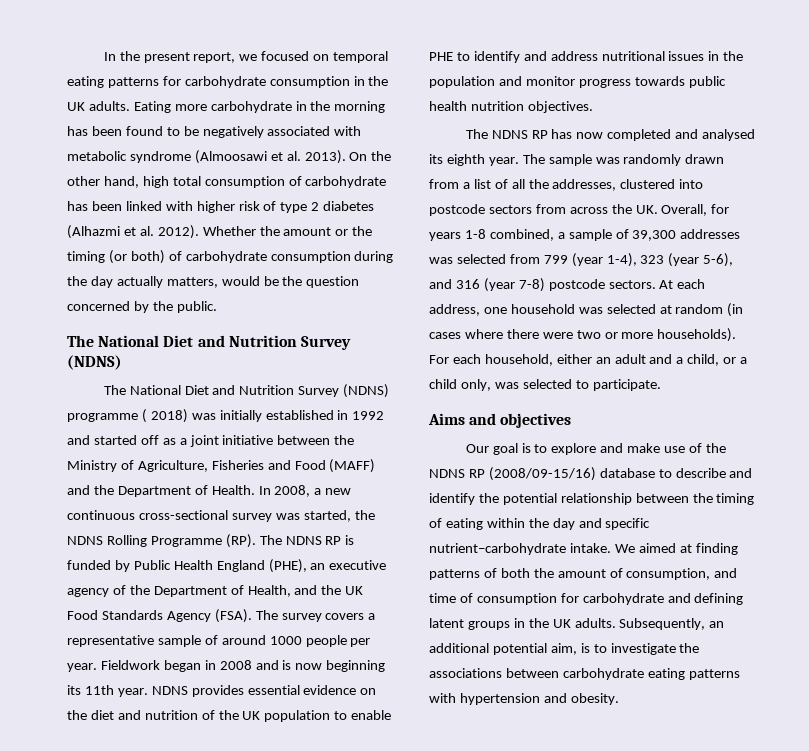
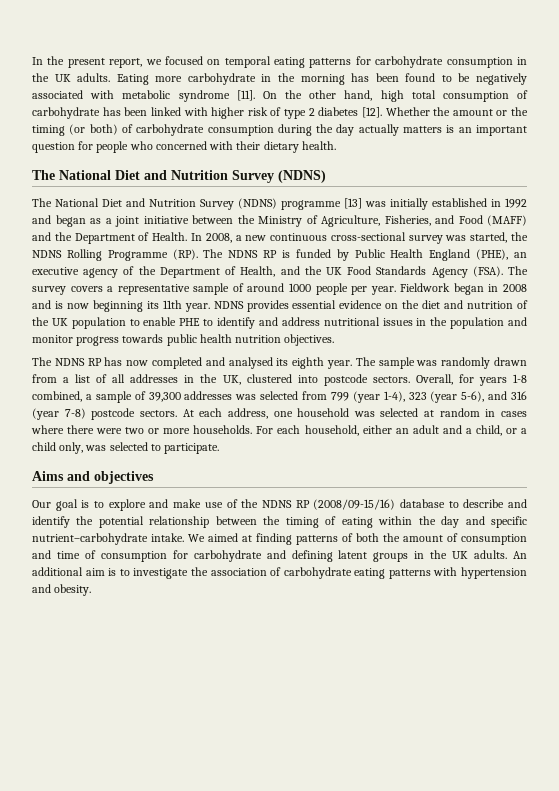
- Eating more carbohydrate in the morning has been found to be negatively associated with metabolic syndrome (Almoosawi et al. 2013).
+ Eating more carbohydrate in the morning has been found to be negatively associated with metabolic syndrome [11].
- On the other hand, high total consumption of carbohydrate has been linked with higher risk of type 2 diabetes (Alhazmi et al. 2012).
+ On the other hand, high total consumption of carbohydrate has been linked with higher risk of type 2 diabetes [12].
- Whether the amount or the timing (or both) of carbohydrate consumption during the day actually matters, would be the question concerned by the public.
+ Whether the amount or the timing (or both) of carbohydrate consumption during the day actually matters is an important question for people who concerned with their dietary health.
- The National Diet and Nutrition Survey (NDNS) programme ( 2018) was initially established in 1992 and started off as a joint initiative between the Ministry of Agriculture, Fisheries and Food (MAFF) and the Department of Health.
+ The National Diet and Nutrition Survey (NDNS) programme [13] was initially established in 1992 and began as a joint initiative between the Ministry of Agriculture, Fisheries, and Food (MAFF) and the Department of Health.
- The sample was randomly drawn from a list of all the addresses, clustered into postcode sectors from across the UK. Overall, for years 1-8 combined, a sample of 39,300 addresses was selected from 799 (year 1-4), 323 (year 5-6), and 316 (year 7-8) postcode sectors.
+ The sample was randomly drawn from a list of all addresses in the UK, clustered into postcode sectors. Overall, for years 1-8 combined, a sample of 39,300 addresses was selected from 799 (year 1-4), 323 (year 5-6), and 316 (year 7-8) postcode sectors.
- At each address, one household was selected at random (in cases where there were two or more households).
+ At each address, one household was selected at random in cases where there were two or more households.
- We aimed at finding patterns of both the amount of consumption, and time of consumption for carbohydrate and defining latent groups in the UK adults.
+ We aimed at finding patterns of both the amount of consumption and time of consumption for carbohydrate and defining latent groups in the UK adults.
- Subsequently, an additional potential aim, is to investigate the associations between carbohydrate eating patterns with hypertension and obesity.
+ An additional aim is to investigate the association of carbohydrate eating patterns with hypertension and obesity.

